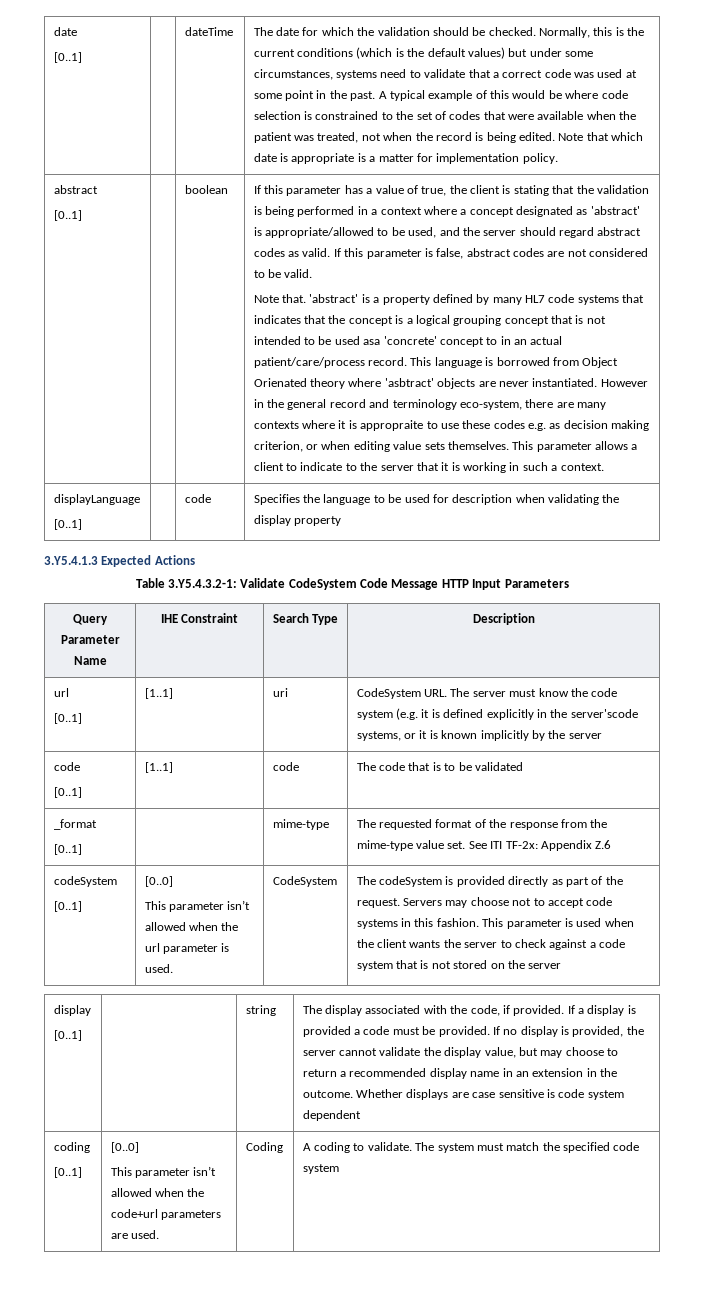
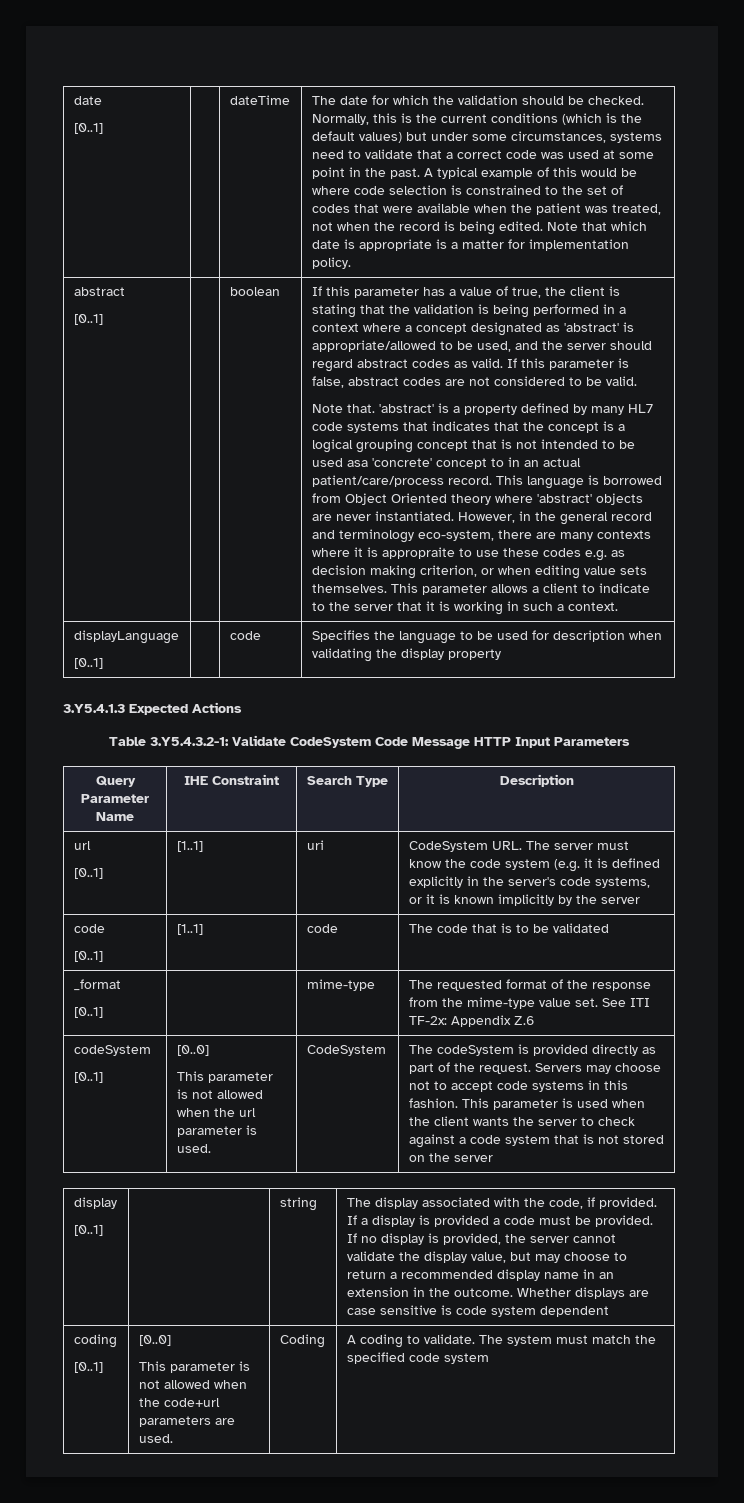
- This language is borrowed from Object Orienated theory where 'asbtract' objects are never instantiated.
+ This language is borrowed from Object Oriented theory where 'abstract' objects are never instantiated.
- However in the general record and terminology eco-system, there are many contexts where it is appropraite to use these codes e.g. as decision making criterion, or when editing value sets themselves.
+ However, in the general record and terminology eco-system, there are many contexts where it is appropraite to use these codes e.g. as decision making criterion, or when editing value sets themselves.
  Query Parameter Name | IHE Constraint | Search Type | Description
  url
- [0..1] | [1..1] | uri | CodeSystem URL. The server must know the code system (e.g. it is defined explicitly in the server'scode systems, or it is known implicitly by the server
+ [0..1] | [1..1] | uri | CodeSystem URL. The server must know the code system (e.g. it is defined explicitly in the server's code systems, or it is known implicitly by the server
- This parameter isn’t allowed when the url parameter is used.
+ This parameter is not allowed when the url parameter is used.
  Whether displays are case sensitive is code system dependent
  coding
  [0..1] | [0..0]
- This parameter isn’t allowed when the code+url parameters are used. | Coding | A coding to validate. The system must match the specified code system
+ This parameter is not allowed when the code+url parameters are used. | Coding | A coding to validate. The system must match the specified code system

